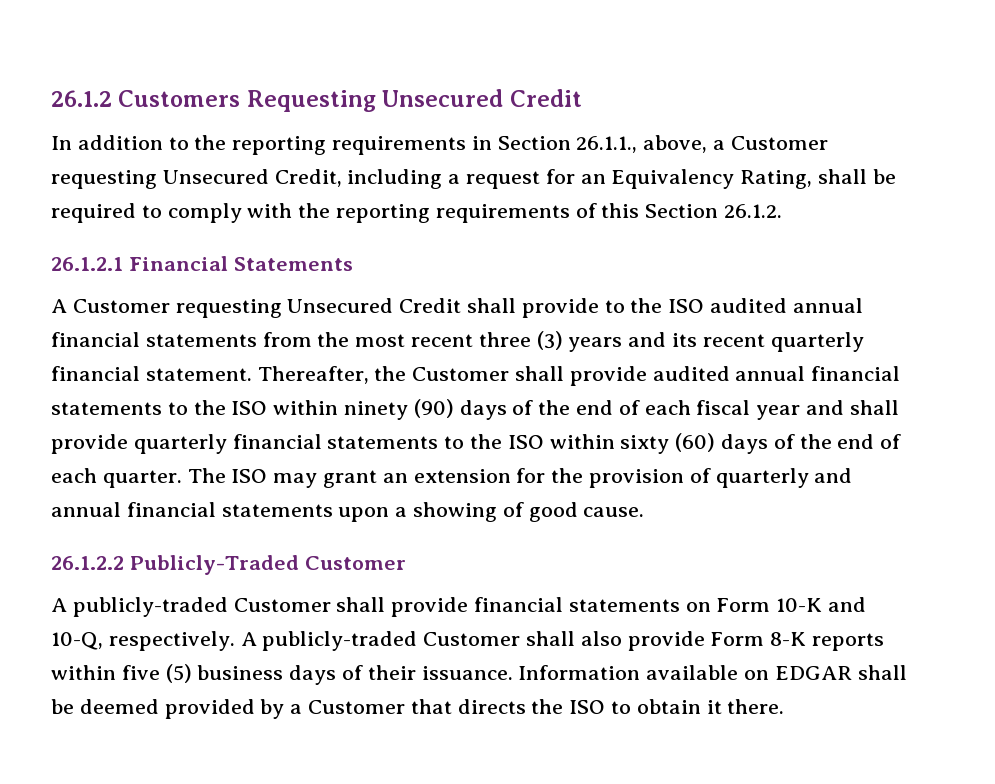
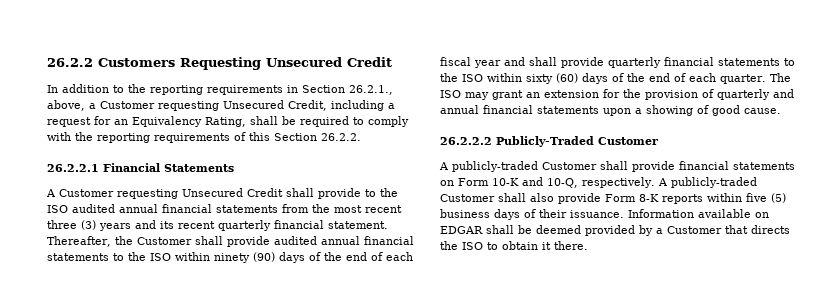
- 26.1.2 Customers Requesting Unsecured Credit
+ 26.2.2 Customers Requesting Unsecured Credit
- In addition to the reporting requirements in Section 26.1.1., above, a Customer requesting Unsecured Credit, including a request for an Equivalency Rating, shall be required to comply with the reporting requirements of this Section 26.1.2.
- 26.1.2.1 Financial Statements
+ In addition to the reporting requirements in Section 26.2.1., above, a Customer requesting Unsecured Credit, including a request for an Equivalency Rating, shall be required to comply with the reporting requirements of this Section 26.2.2.
+ 26.2.2.1 Financial Statements
- 26.1.2.2 Publicly-Traded Customer
+ 26.2.2.2 Publicly-Traded Customer

